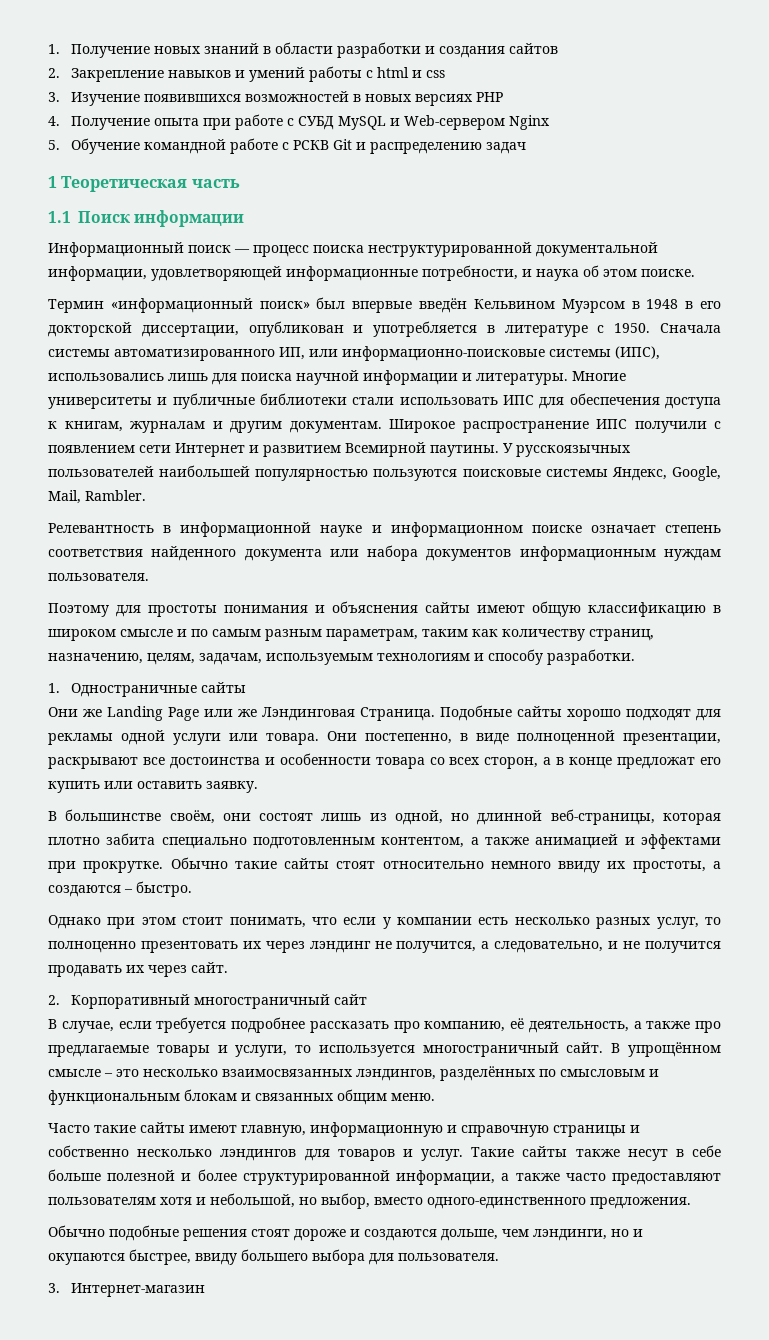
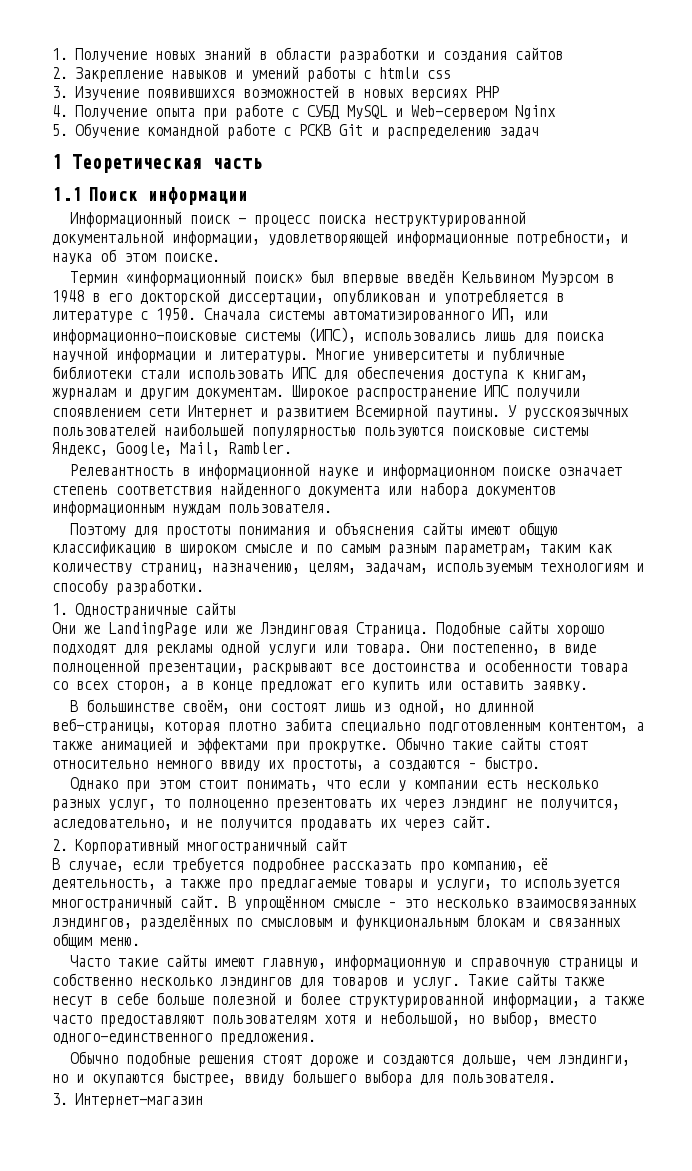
- 2. Закрепление навыков и умений работы с html и css
+ 2. Закрепление навыков и умений работы с htmlи css
- Широкое распространение ИПС получили с появлением сети Интернет и развитием Всемирной паутины.
+ Широкое распространение ИПС получили споявлением сети Интернет и развитием Всемирной паутины.
- Они же Landing Page или же Лэндинговая Страница.
+ Они же LandingPage или же Лэндинговая Страница.
- Однако при этом стоит понимать, что если у компании есть несколько разных услуг, то полноценно презентовать их через лэндинг не получится, а следовательно, и не получится продавать их через сайт.
+ Однако при этом стоит понимать, что если у компании есть несколько разных услуг, то полноценно презентовать их через лэндинг не получится, аследовательно, и не получится продавать их через сайт.

